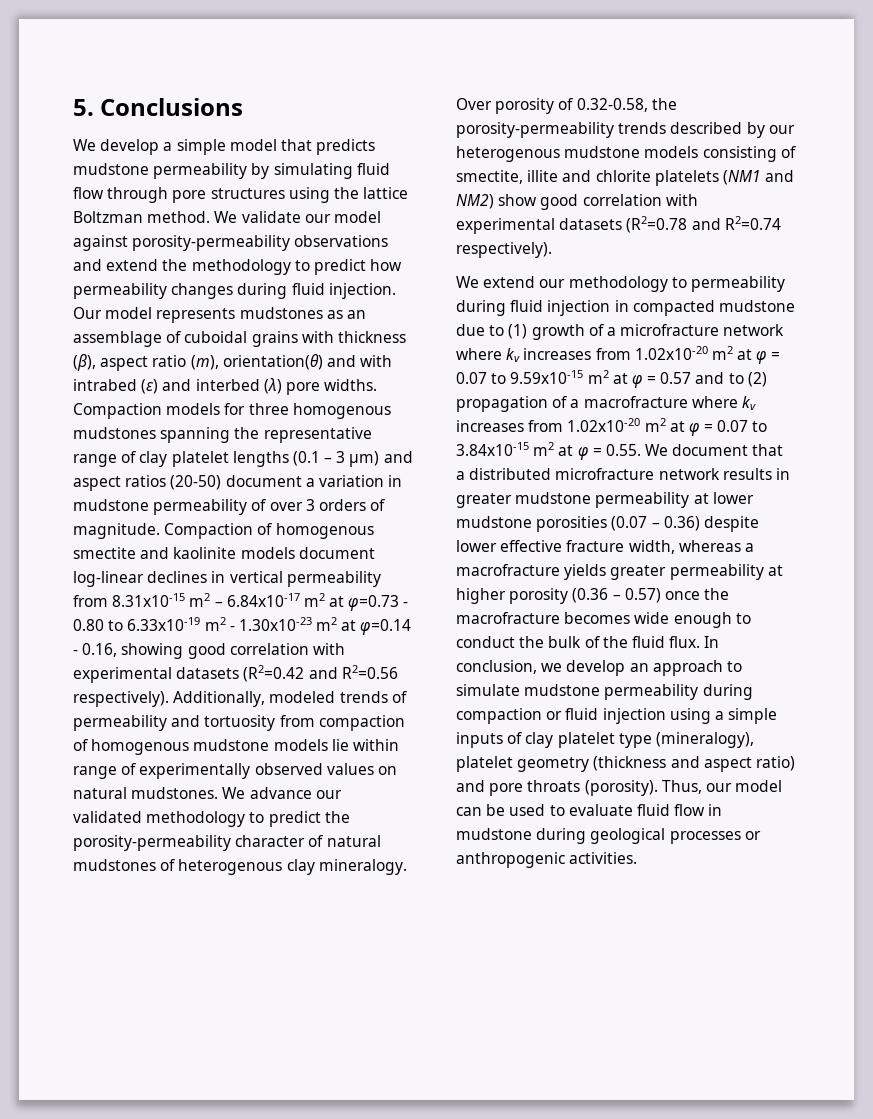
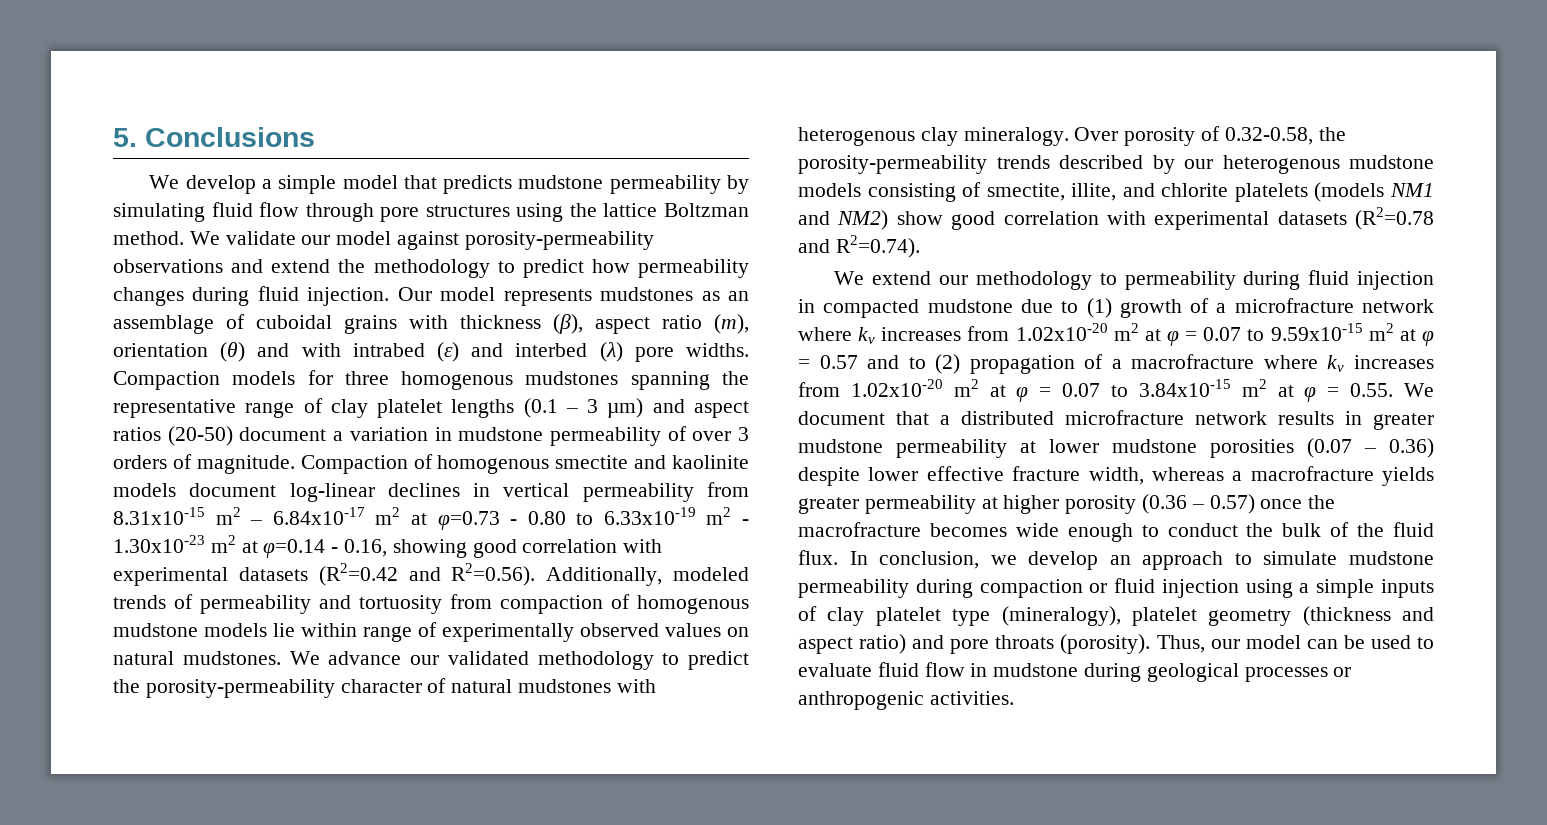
- Our model represents mudstones as an assemblage of cuboidal grains with thickness (β), aspect ratio (m), orientation(θ) and with intrabed (ε) and interbed (λ) pore widths.
+ Our model represents mudstones as an assemblage of cuboidal grains with thickness (β), aspect ratio (m), orientation (θ) and with intrabed (ε) and interbed (λ) pore widths.
- Compaction of homogenous smectite and kaolinite models document log-linear declines in vertical permeability from 8.31x10-15 m2 – 6.84x10-17 m2 at φ=0.73 - 0.80 to 6.33x10-19 m2 - 1.30x10-23 m2 at φ=0.14 - 0.16, showing good correlation with experimental datasets (R2=0.42 and R2=0.56 respectively). Additionally, modeled trends of permeability and tortuosity from compaction of homogenous mudstone models lie within range of experimentally observed values on natural mudstones.
+ Compaction of homogenous smectite and kaolinite models document log-linear declines in vertical permeability from 8.31x10-15 m2 – 6.84x10-17 m2 at φ=0.73 - 0.80 to 6.33x10-19 m2 - 1.30x10-23 m2 at φ=0.14 - 0.16, showing good correlation with experimental datasets (R2=0.42 and R2=0.56). Additionally, modeled trends of permeability and tortuosity from compaction of homogenous mudstone models lie within range of experimentally observed values on natural mudstones.
- We advance our validated methodology to predict the porosity-permeability character of natural mudstones of heterogenous clay mineralogy.
+ We advance our validated methodology to predict the porosity-permeability character of natural mudstones with heterogenous clay mineralogy.
- Over porosity of 0.32-0.58, the porosity-permeability trends described by our heterogenous mudstone models consisting of smectite, illite and chlorite platelets (NM1 and NM2) show good correlation with experimental datasets (R2=0.78 and R2=0.74 respectively).
+ Over porosity of 0.32-0.58, the porosity-permeability trends described by our heterogenous mudstone models consisting of smectite, illite, and chlorite platelets (models NM1 and NM2) show good correlation with experimental datasets (R2=0.78 and R2=0.74).

